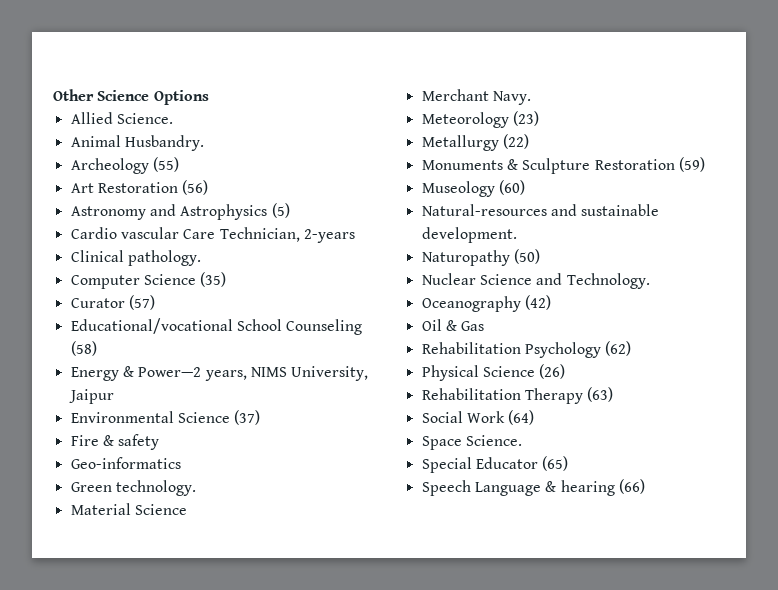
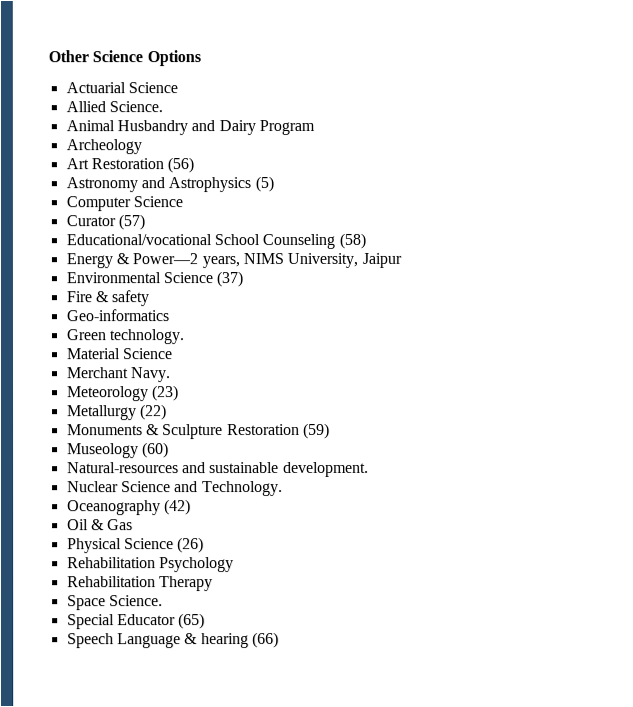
+ Actuarial Science
- Animal Husbandry.
+ Animal Husbandry and Dairy Program
- Archeology (55)
+ Archeology
- Cardio vascular Care Technician, 2-years
- Clinical pathology.
- Computer Science (35)
+ Computer Science
- Naturopathy (50)
- Rehabilitation Psychology (62)
+ Rehabilitation Psychology
- Rehabilitation Therapy (63)
- Social Work (64)
+ Rehabilitation Therapy

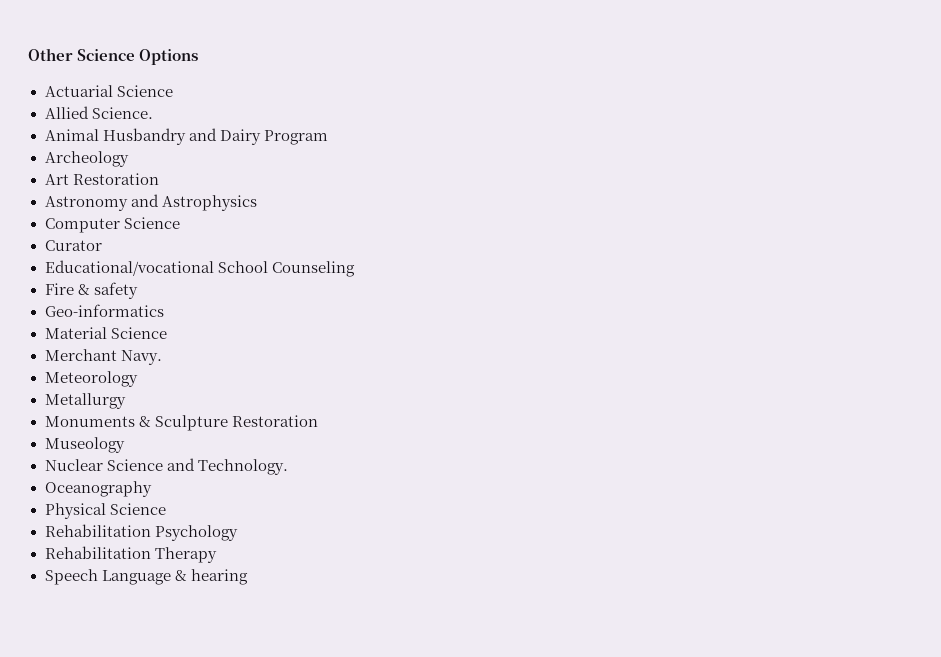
- Art Restoration (56)
+ Art Restoration
- Astronomy and Astrophysics (5)
+ Astronomy and Astrophysics
- Curator (57)
+ Curator
- Educational/vocational School Counseling (58)
- Energy & Power—2 years, NIMS University, Jaipur
- Environmental Science (37)
+ Educational/vocational School Counseling
- Green technology.
- Meteorology (23)
+ Meteorology
- Metallurgy (22)
+ Metallurgy
- Monuments & Sculpture Restoration (59)
+ Monuments & Sculpture Restoration
- Museology (60)
- Natural-resources and sustainable development.
+ Museology
- Oceanography (42)
- Oil & Gas
+ Oceanography
- Physical Science (26)
+ Physical Science
- Space Science.
- Special Educator (65)
- Speech Language & hearing (66)
+ Speech Language & hearing

